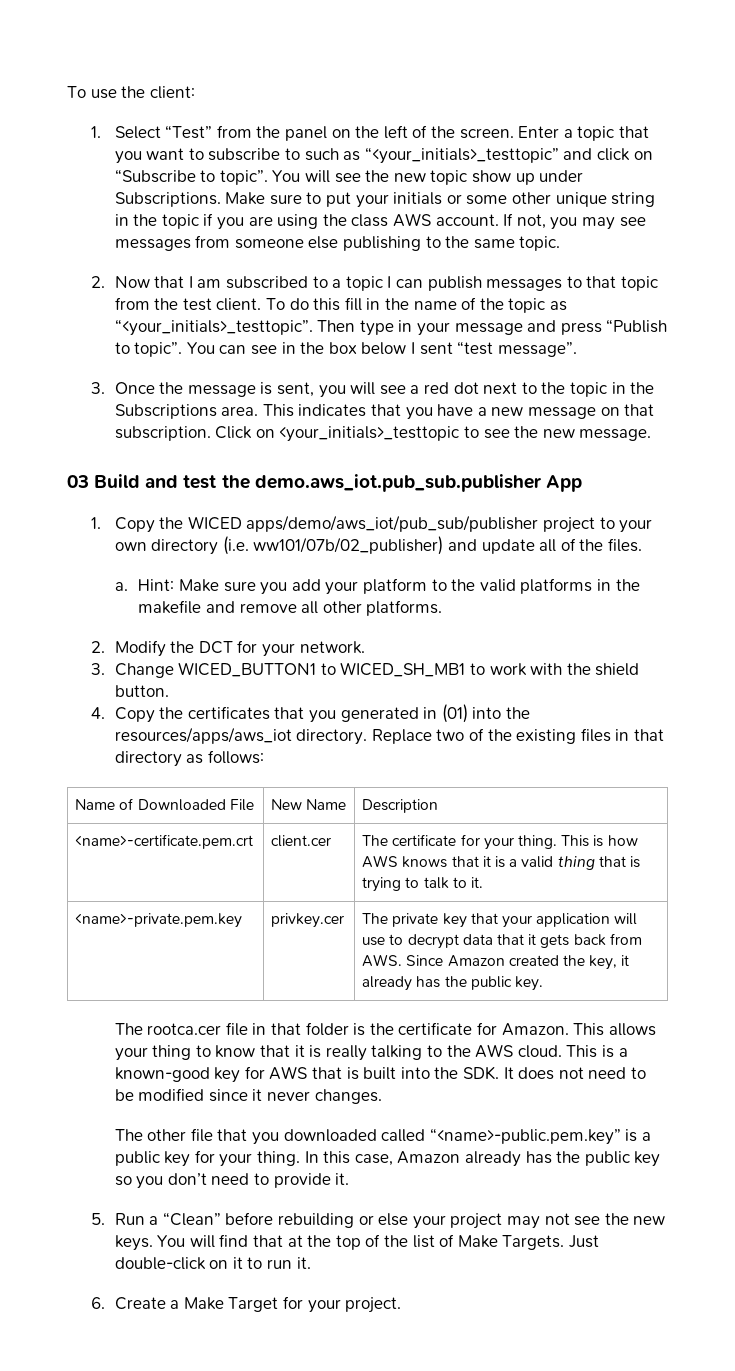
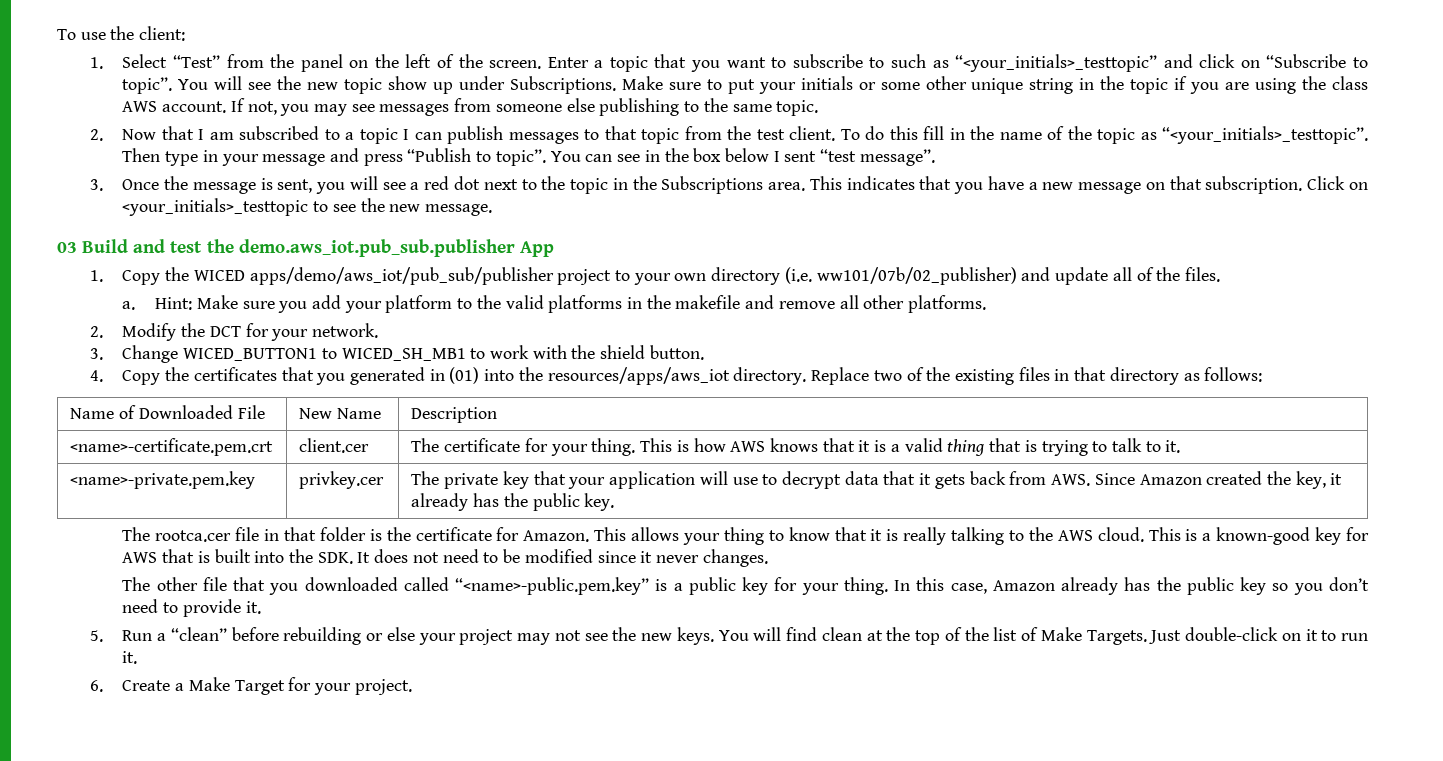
- 5. Run a “Clean” before rebuilding or else your project may not see the new keys.
+ 5. Run a “clean” before rebuilding or else your project may not see the new keys.
- You will find that at the top of the list of Make Targets.
+ You will find clean at the top of the list of Make Targets.

